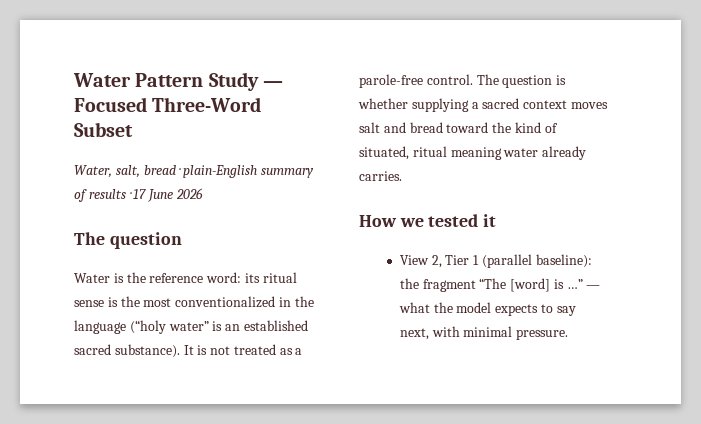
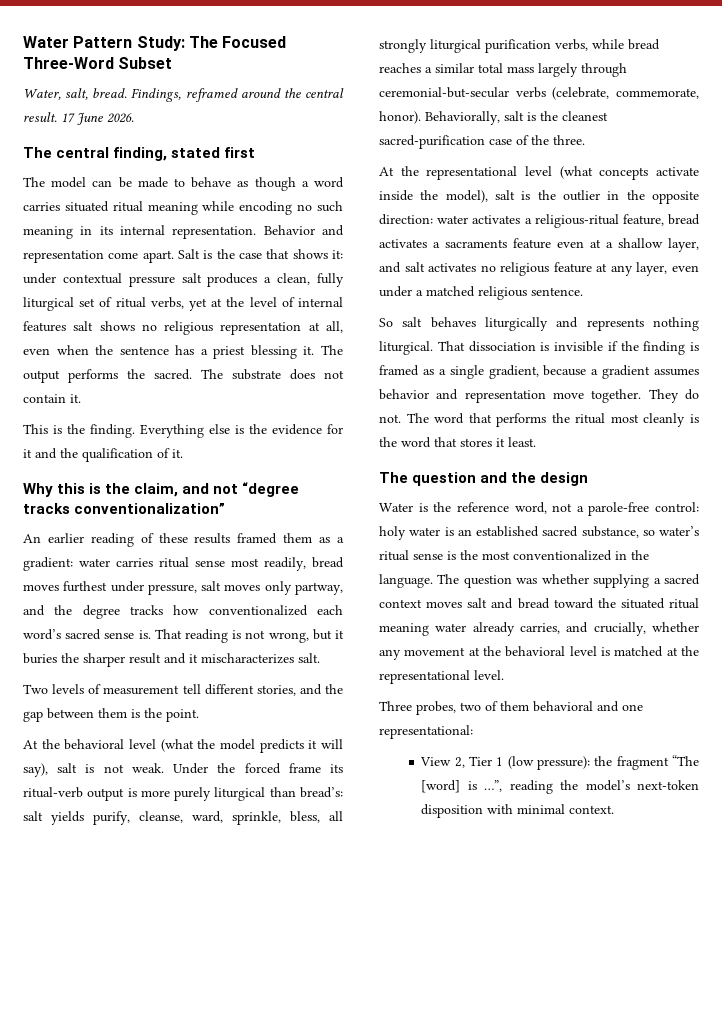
- Water Pattern Study — Focused Three-Word Subset
+ Water Pattern Study: The Focused Three-Word Subset
- Water, salt, bread · plain-English summary of results · 17 June 2026
- The question
+ Water, salt, bread. Findings, reframed around the central result. 17 June 2026.
+ The central finding, stated first
+ The model can be made to behave as though a word carries situated ritual meaning while encoding no such meaning in its internal representation. Behavior and representation come apart. Salt is the case that shows it: under contextual pressure salt produces a clean, fully liturgical set of ritual verbs, yet at the level of internal features salt shows no religious representation at all, even when the sentence has a priest blessing it. The output performs the sacred. The substrate does not contain it.
+ This is the finding. Everything else is the evidence for it and the qualification of it.
+ Why this is the claim, and not “degree tracks conventionalization”
+ An earlier reading of these results framed them as a gradient: water carries ritual sense most readily, bread moves furthest under pressure, salt moves only partway, and the degree tracks how conventionalized each word’s sacred sense is. That reading is not wrong, but it buries the sharper result and it mischaracterizes salt.
+ Two levels of measurement tell different stories, and the gap between them is the point.
+ At the behavioral level (what the model predicts it will say), salt is not weak. Under the forced frame its ritual-verb output is more purely liturgical than bread’s: salt yields purify, cleanse, ward, sprinkle, bless, all strongly liturgical purification verbs, while bread reaches a similar total mass largely through ceremonial-but-secular verbs (celebrate, commemorate, honor). Behaviorally, salt is the cleanest sacred-purification case of the three.
+ At the representational level (what concepts activate inside the model), salt is the outlier in the opposite direction: water activates a religious-ritual feature, bread activates a sacraments feature even at a shallow layer, and salt activates no religious feature at any layer, even under a matched religious sentence.
+ So salt behaves liturgically and represents nothing liturgical. That dissociation is invisible if the finding is framed as a single gradient, because a gradient assumes behavior and representation move together. They do not. The word that performs the ritual most cleanly is the word that stores it least.
+ The question and the design
- Water is the reference word: its ritual sense is the most conventionalized in the language (“holy water” is an established sacred substance). It is not treated as a parole-free control. The question is whether supplying a sacred context moves salt and bread toward the kind of situated, ritual meaning water already carries.
- How we tested it
+ Water is the reference word, not a parole-free control: holy water is an established sacred substance, so water’s ritual sense is the most conventionalized in the language. The question was whether supplying a sacred context moves salt and bread toward the situated ritual meaning water already carries, and crucially, whether any movement at the behavioral level is matched at the representational level.
+ Three probes, two of them behavioral and one representational:
- View 2, Tier 1 (parallel baseline): the fragment “The [word] is …” — what the model expects to say next, with minimal pressure.
+ View 2, Tier 1 (low pressure): the fragment “The [word] is …”, reading the model’s next-token disposition with minimal context.

